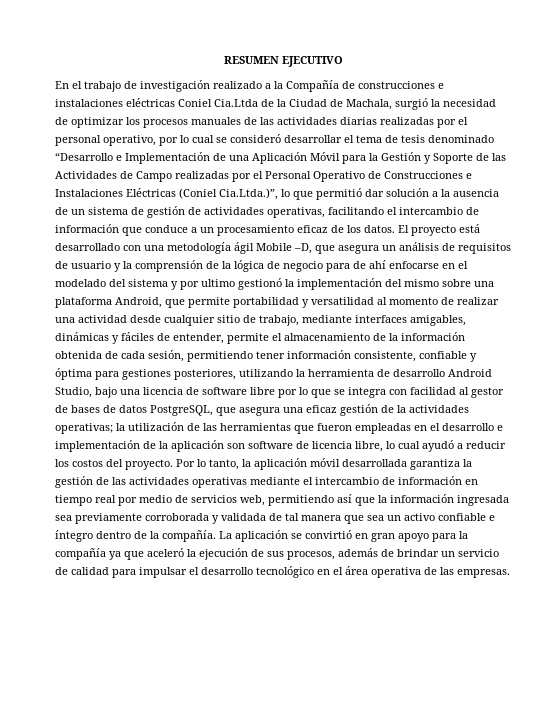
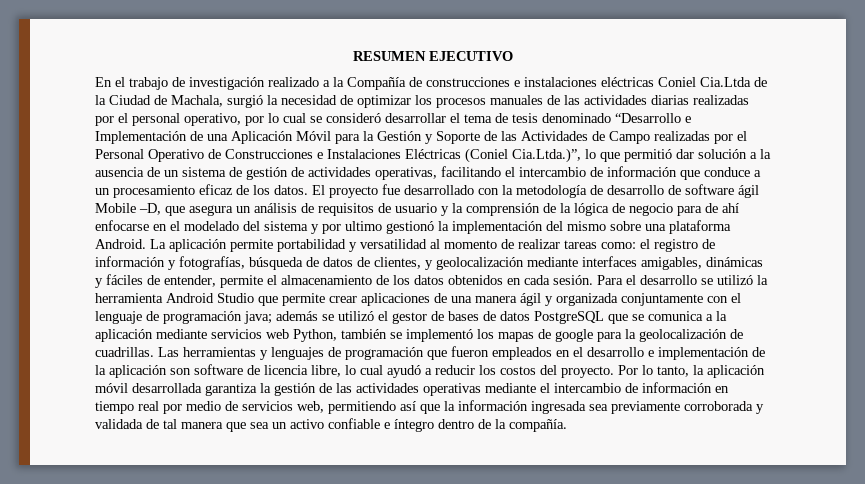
- El proyecto está desarrollado con una metodología ágil Mobile –D, que asegura un análisis de requisitos de usuario y la comprensión de la lógica de negocio para de ahí enfocarse en el modelado del sistema y por ultimo gestionó la implementación del mismo sobre una plataforma Android, que permite portabilidad y versatilidad al momento de realizar una actividad desde cualquier sitio de trabajo, mediante interfaces amigables, dinámicas y fáciles de entender, permite el almacenamiento de la información obtenida de cada sesión, permitiendo tener información consistente, confiable y óptima para gestiones posteriores, utilizando la herramienta de desarrollo Android Studio, bajo una licencia de software libre por lo que se integra con facilidad al gestor de bases de datos PostgreSQL, que asegura una eficaz gestión de la actividades operativas; la utilización de las herramientas que fueron empleadas en el desarrollo e implementación de la aplicación son software de licencia libre, lo cual ayudó a reducir los costos del proyecto.
+ El proyecto fue desarrollado con la metodología de desarrollo de software ágil Mobile –D, que asegura un análisis de requisitos de usuario y la comprensión de la lógica de negocio para de ahí enfocarse en el modelado del sistema y por ultimo gestionó la implementación del mismo sobre una plataforma Android. La aplicación permite portabilidad y versatilidad al momento de realizar tareas como: el registro de información y fotografías, búsqueda de datos de clientes, y geolocalización mediante interfaces amigables, dinámicas y fáciles de entender, permite el almacenamiento de los datos obtenidos en cada sesión. Para el desarrollo se utilizó la herramienta Android Studio que permite crear aplicaciones de una manera ágil y organizada conjuntamente con el lenguaje de programación java; además se utilizó el gestor de bases de datos PostgreSQL que se comunica a la aplicación mediante servicios web Python, también se implementó los mapas de google para la geolocalización de cuadrillas. Las herramientas y lenguajes de programación que fueron empleados en el desarrollo e implementación de la aplicación son software de licencia libre, lo cual ayudó a reducir los costos del proyecto.
- La aplicación se convirtió en gran apoyo para la compañía ya que aceleró la ejecución de sus procesos, además de brindar un servicio de calidad para impulsar el desarrollo tecnológico en el área operativa de las empresas.

